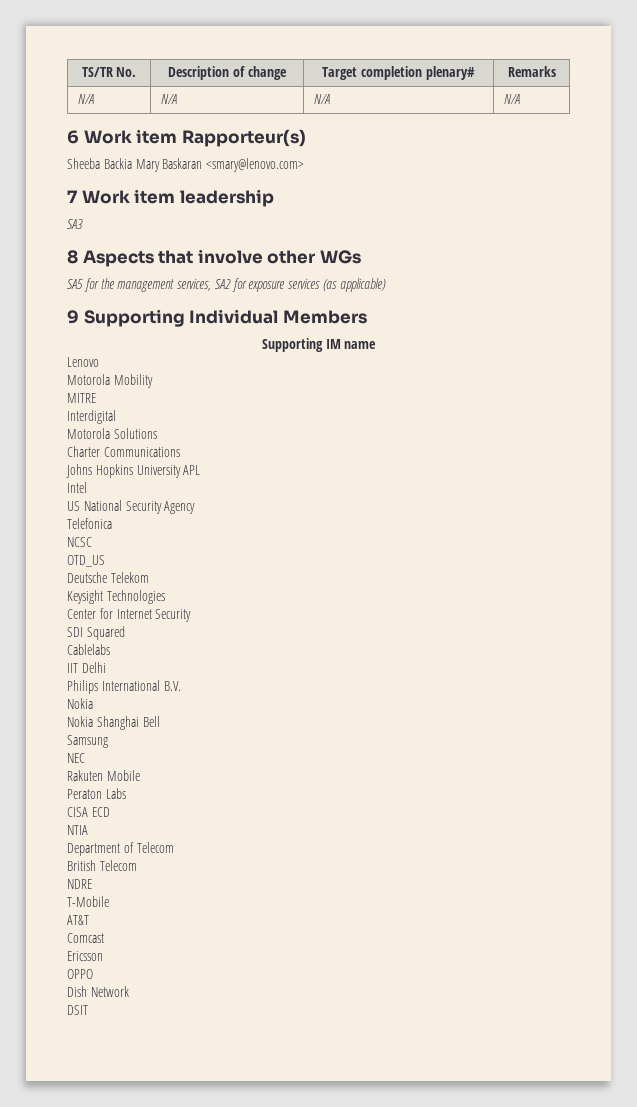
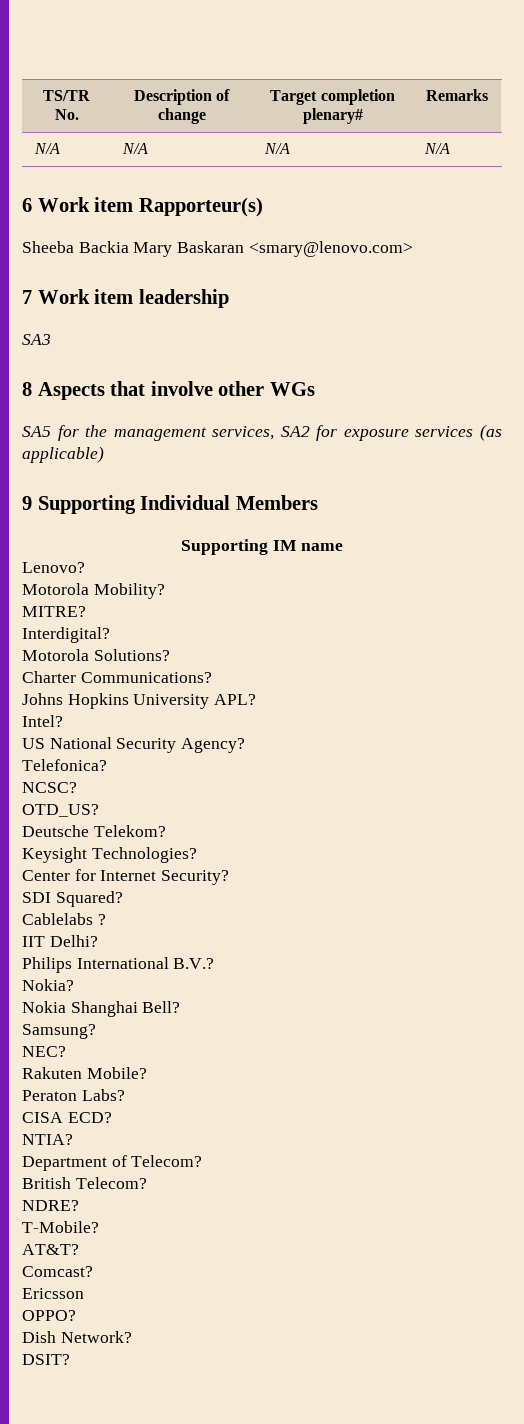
- Lenovo
- Motorola Mobility
- MITRE
- Interdigital
- Motorola Solutions
+ Lenovo?
+ Motorola Mobility?
+ MITRE?
+ Interdigital?
+ Motorola Solutions?
- Charter Communications
+ Charter Communications?
- Johns Hopkins University APL
- Intel
+ Johns Hopkins University APL?
+ Intel?
- US National Security Agency
- Telefonica
- NCSC
- OTD_US
+ US National Security Agency?
+ Telefonica?
+ NCSC?
+ OTD_US?
- Deutsche Telekom
+ Deutsche Telekom?
- Keysight Technologies
+ Keysight Technologies?
- Center for Internet Security
+ Center for Internet Security?
- SDI Squared
+ SDI Squared?
- Cablelabs
+ Cablelabs ?
- IIT Delhi
+ IIT Delhi?
- Philips International B.V.
- Nokia
+ Philips International B.V.?
+ Nokia?
- Nokia Shanghai Bell
- Samsung
- NEC
+ Nokia Shanghai Bell?
+ Samsung?
+ NEC?
- Rakuten Mobile
+ Rakuten Mobile?
- Peraton Labs
+ Peraton Labs?
- CISA ECD
- NTIA
+ CISA ECD?
+ NTIA?
- Department of Telecom
+ Department of Telecom?
- British Telecom
- NDRE
- T-Mobile
- AT&T
- Comcast
+ British Telecom?
+ NDRE?
+ T-Mobile?
+ AT&T?
+ Comcast?
- OPPO
+ OPPO?
- Dish Network
- DSIT
+ Dish Network?
+ DSIT?

